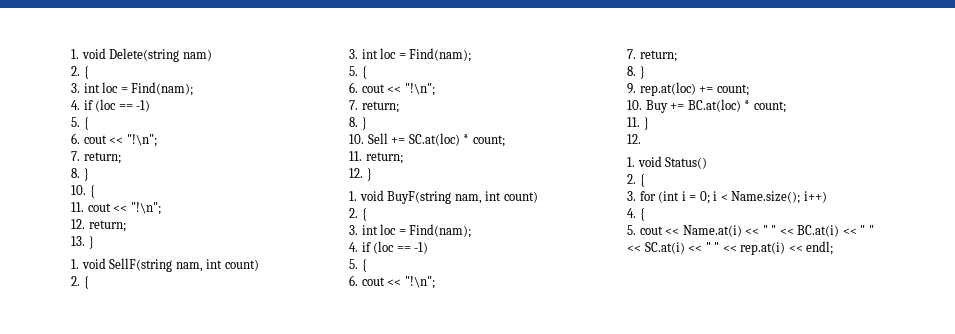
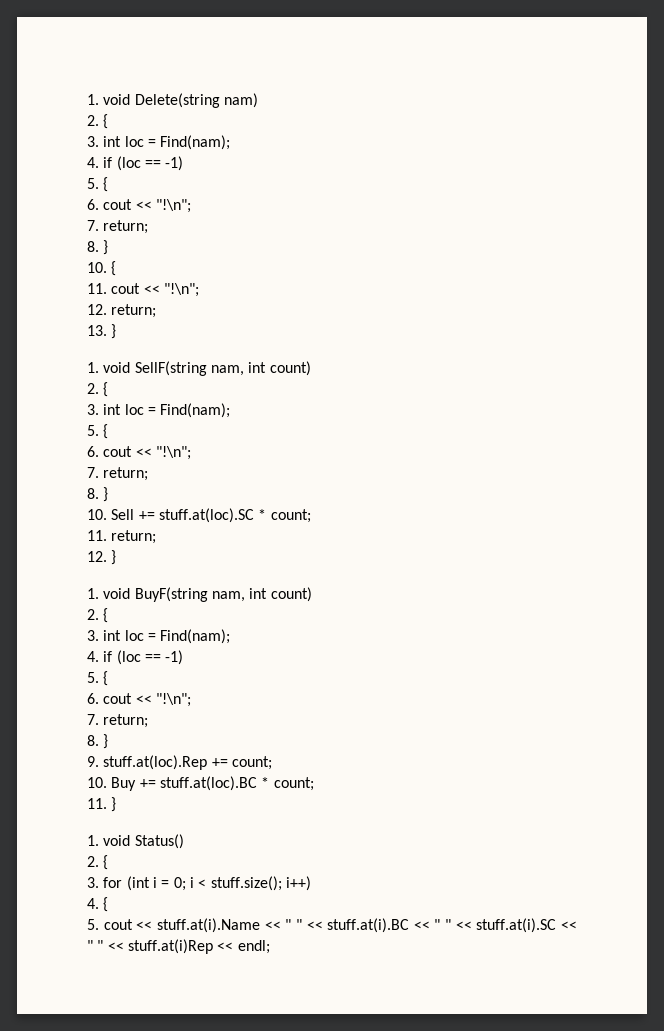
- 10. Sell += SC.at(loc) * count;
+ 10. Sell += stuff.at(loc).SC * count;
- 9. rep.at(loc) += count;
+ 9. stuff.at(loc).Rep += count;
- 10. Buy += BC.at(loc) * count;
+ 10. Buy += stuff.at(loc).BC * count;
  11. }
- 12.
- 3. for (int i = 0; i < Name.size(); i++)
+ 3. for (int i = 0; i < stuff.size(); i++)
- 5. cout << Name.at(i) << " " << BC.at(i) << " " << SC.at(i) << " " << rep.at(i) << endl;
+ 5. cout << stuff.at(i).Name << " " << stuff.at(i).BC << " " << stuff.at(i).SC << " " << stuff.at(i)Rep << endl;

